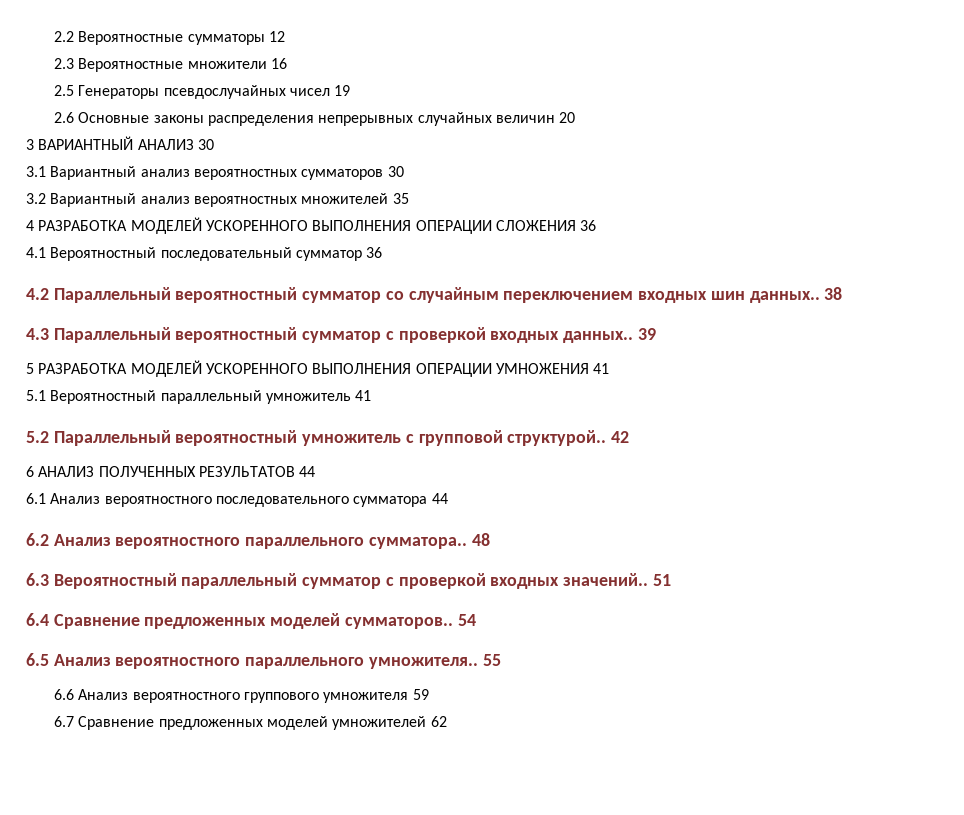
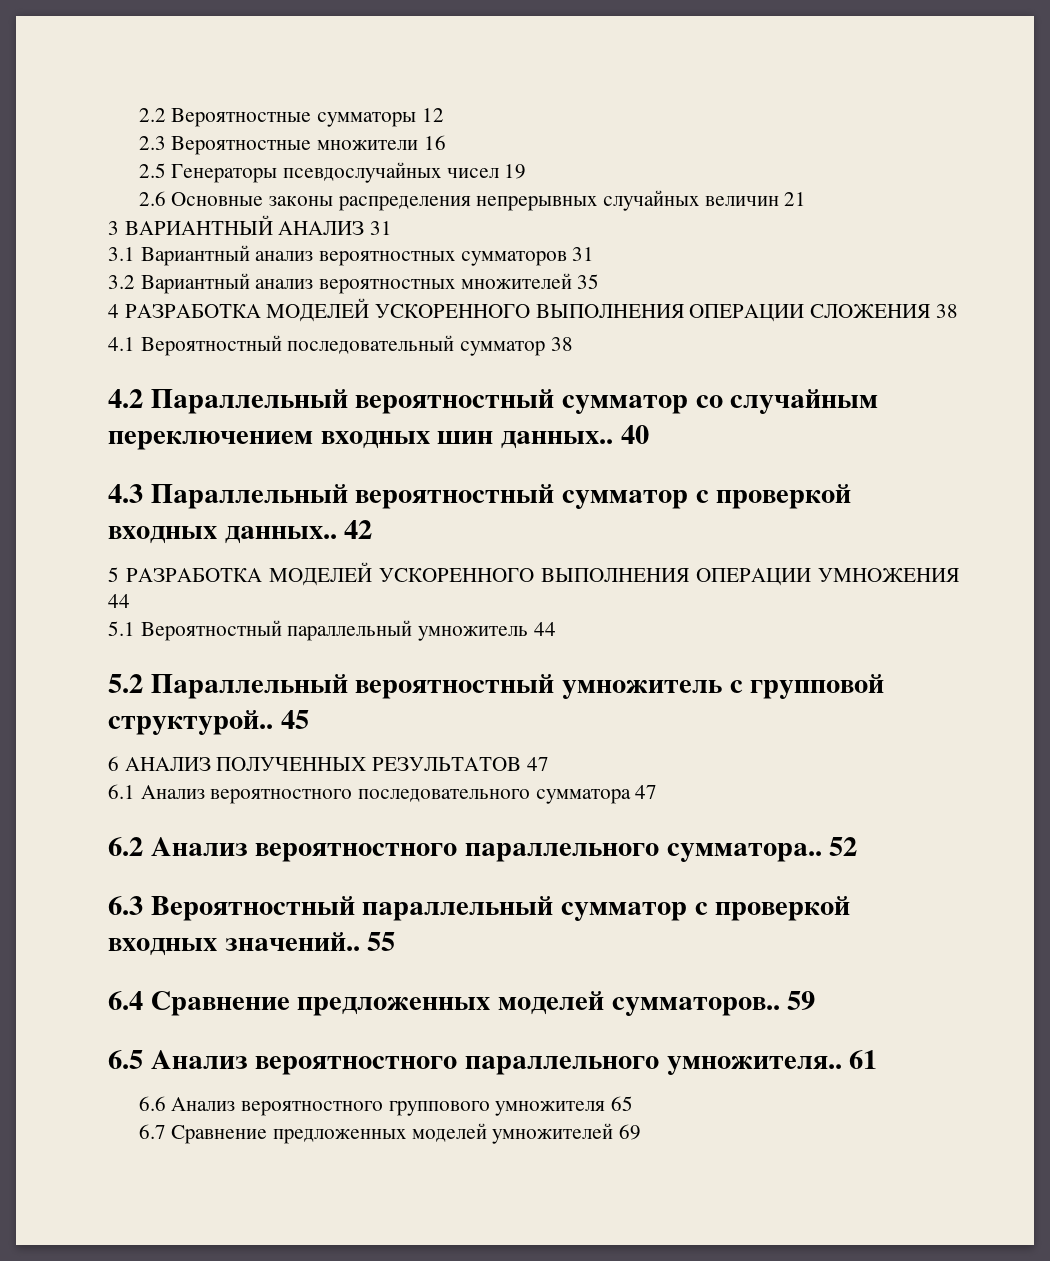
- 2.6 Основные законы распределения непрерывных случайных величин 20
+ 2.6 Основные законы распределения непрерывных случайных величин 21
- 3 ВАРИАНТНЫЙ АНАЛИЗ 30
+ 3 ВАРИАНТНЫЙ АНАЛИЗ 31
- 3.1 Вариантный анализ вероятностных сумматоров 30
+ 3.1 Вариантный анализ вероятностных сумматоров 31
- 4 РАЗРАБОТКА МОДЕЛЕЙ УСКОРЕННОГО ВЫПОЛНЕНИЯ ОПЕРАЦИИ СЛОЖЕНИЯ 36
+ 4 РАЗРАБОТКА МОДЕЛЕЙ УСКОРЕННОГО ВЫПОЛНЕНИЯ ОПЕРАЦИИ СЛОЖЕНИЯ 38
- 4.1 Вероятностный последовательный сумматор 36
+ 4.1 Вероятностный последовательный сумматор 38
- 38
+ 40
- 39
+ 42
- 5 РАЗРАБОТКА МОДЕЛЕЙ УСКОРЕННОГО ВЫПОЛНЕНИЯ ОПЕРАЦИИ УМНОЖЕНИЯ 41
+ 5 РАЗРАБОТКА МОДЕЛЕЙ УСКОРЕННОГО ВЫПОЛНЕНИЯ ОПЕРАЦИИ УМНОЖЕНИЯ 44
- 5.1 Вероятностный параллельный умножитель 41
+ 5.1 Вероятностный параллельный умножитель 44
- 42
+ 45
- 6 АНАЛИЗ ПОЛУЧЕННЫХ РЕЗУЛЬТАТОВ 44
+ 6 АНАЛИЗ ПОЛУЧЕННЫХ РЕЗУЛЬТАТОВ 47
- 6.1 Анализ вероятностного последовательного сумматора 44
+ 6.1 Анализ вероятностного последовательного сумматора 47
- 48
+ 52
- 51
+ 55
- 54
+ 59
- 55
+ 61
- 6.6 Анализ вероятностного группового умножителя 59
+ 6.6 Анализ вероятностного группового умножителя 65
- 6.7 Сравнение предложенных моделей умножителей 62
+ 6.7 Сравнение предложенных моделей умножителей 69

